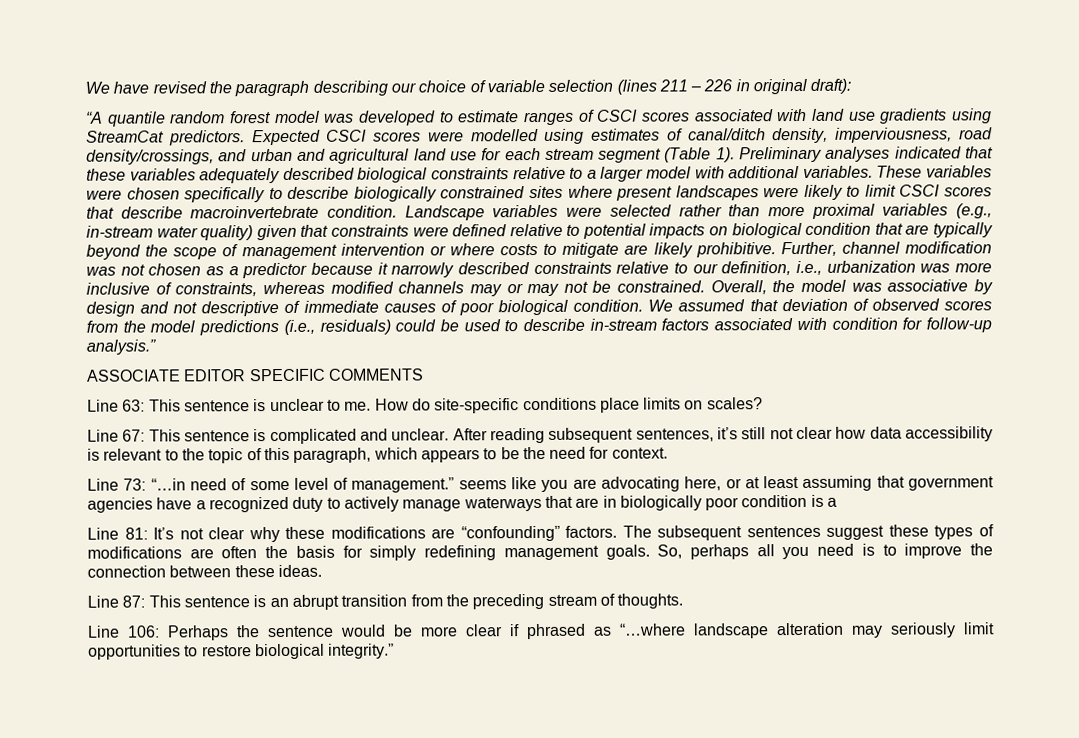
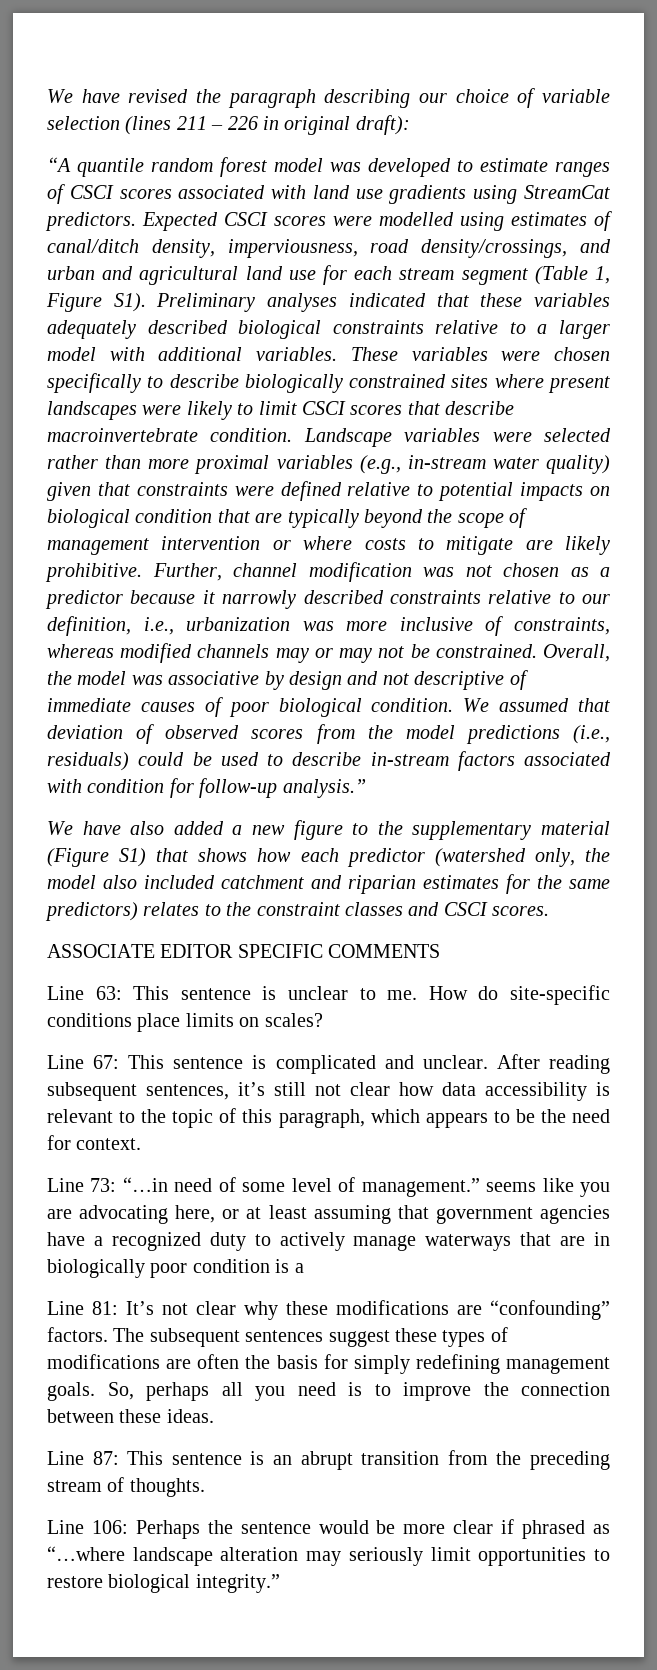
- Expected CSCI scores were modelled using estimates of canal/ditch density, imperviousness, road density/crossings, and urban and agricultural land use for each stream segment (Table 1). Preliminary analyses indicated that these variables adequately described biological constraints relative to a larger model with additional variables.
+ Expected CSCI scores were modelled using estimates of canal/ditch density, imperviousness, road density/crossings, and urban and agricultural land use for each stream segment (Table 1, Figure S1). Preliminary analyses indicated that these variables adequately described biological constraints relative to a larger model with additional variables.
+ We have also added a new figure to the supplementary material (Figure S1) that shows how each predictor (watershed only, the model also included catchment and riparian estimates for the same predictors) relates to the constraint classes and CSCI scores.

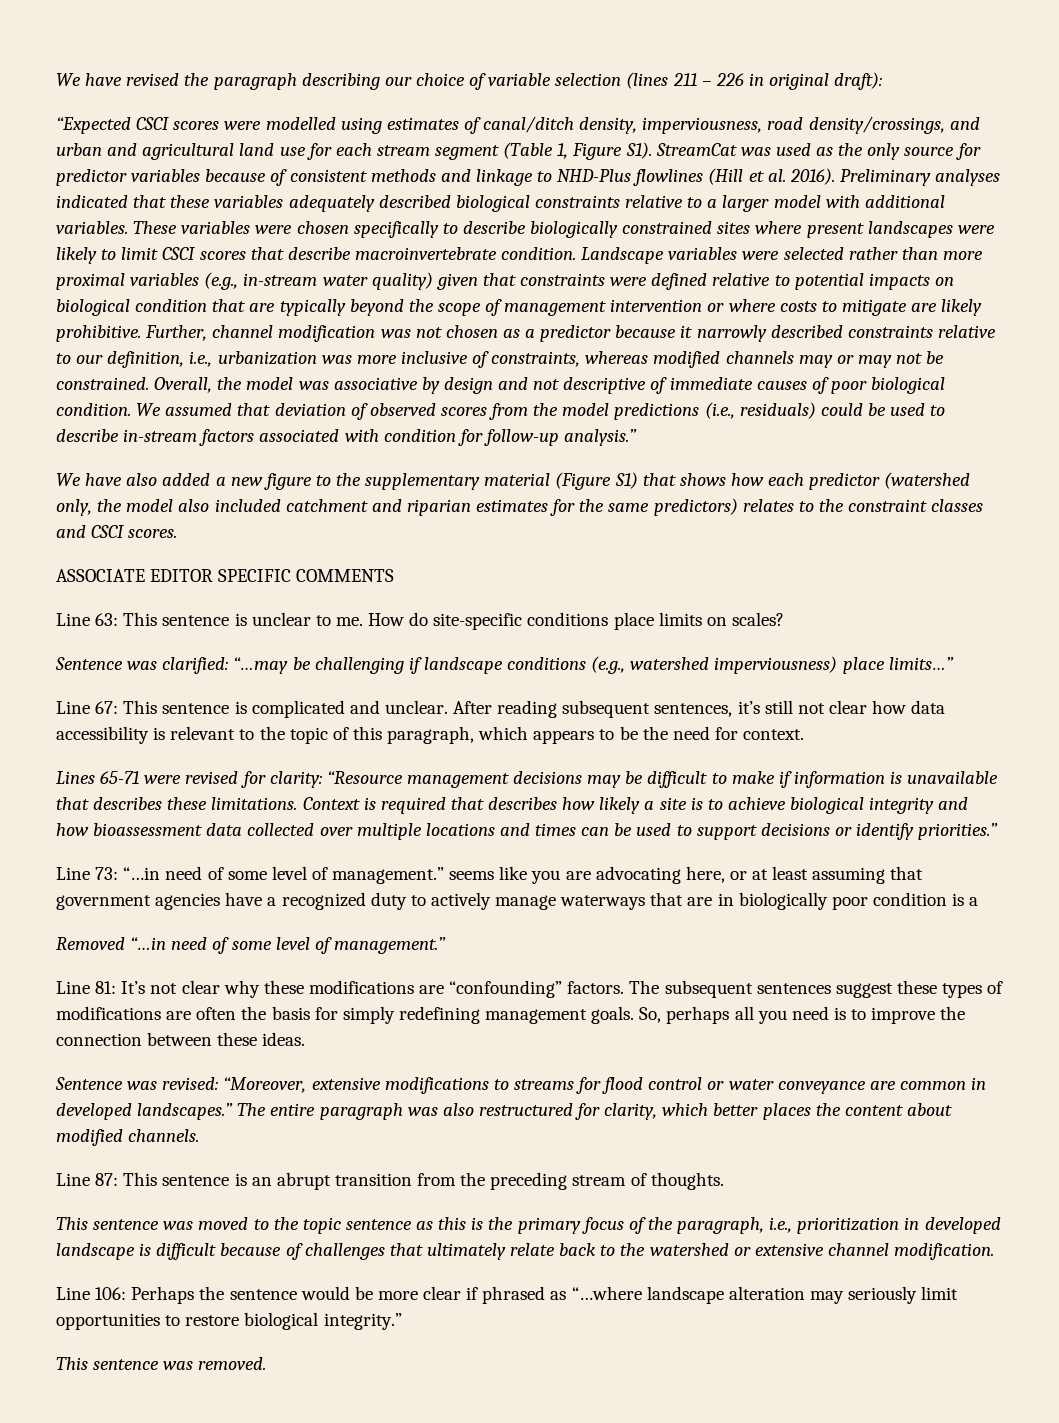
- “A quantile random forest model was developed to estimate ranges of CSCI scores associated with land use gradients using StreamCat predictors. Expected CSCI scores were modelled using estimates of canal/ditch density, imperviousness, road density/crossings, and urban and agricultural land use for each stream segment (Table 1, Figure S1). Preliminary analyses indicated that these variables adequately described biological constraints relative to a larger model with additional variables.
+ “Expected CSCI scores were modelled using estimates of canal/ditch density, imperviousness, road density/crossings, and urban and agricultural land use for each stream segment (Table 1, Figure S1). StreamCat was used as the only source for predictor variables because of consistent methods and linkage to NHD-Plus flowlines (Hill et al. 2016). Preliminary analyses indicated that these variables adequately described biological constraints relative to a larger model with additional variables.
+ Sentence was clarified: “…may be challenging if landscape conditions (e.g., watershed imperviousness) place limits…”
+ Lines 65-71 were revised for clarity: “Resource management decisions may be difficult to make if information is unavailable that describes these limitations. Context is required that describes how likely a site is to achieve biological integrity and how bioassessment data collected over multiple locations and times can be used to support decisions or identify priorities.”
+ Removed “…in need of some level of management.”
+ Sentence was revised: “Moreover, extensive modifications to streams for flood control or water conveyance are common in developed landscapes.” The entire paragraph was also restructured for clarity, which better places the content about modified channels.
+ This sentence was moved to the topic sentence as this is the primary focus of the paragraph, i.e., prioritization in developed landscape is difficult because of challenges that ultimately relate back to the watershed or extensive channel modification.
+ This sentence was removed.

